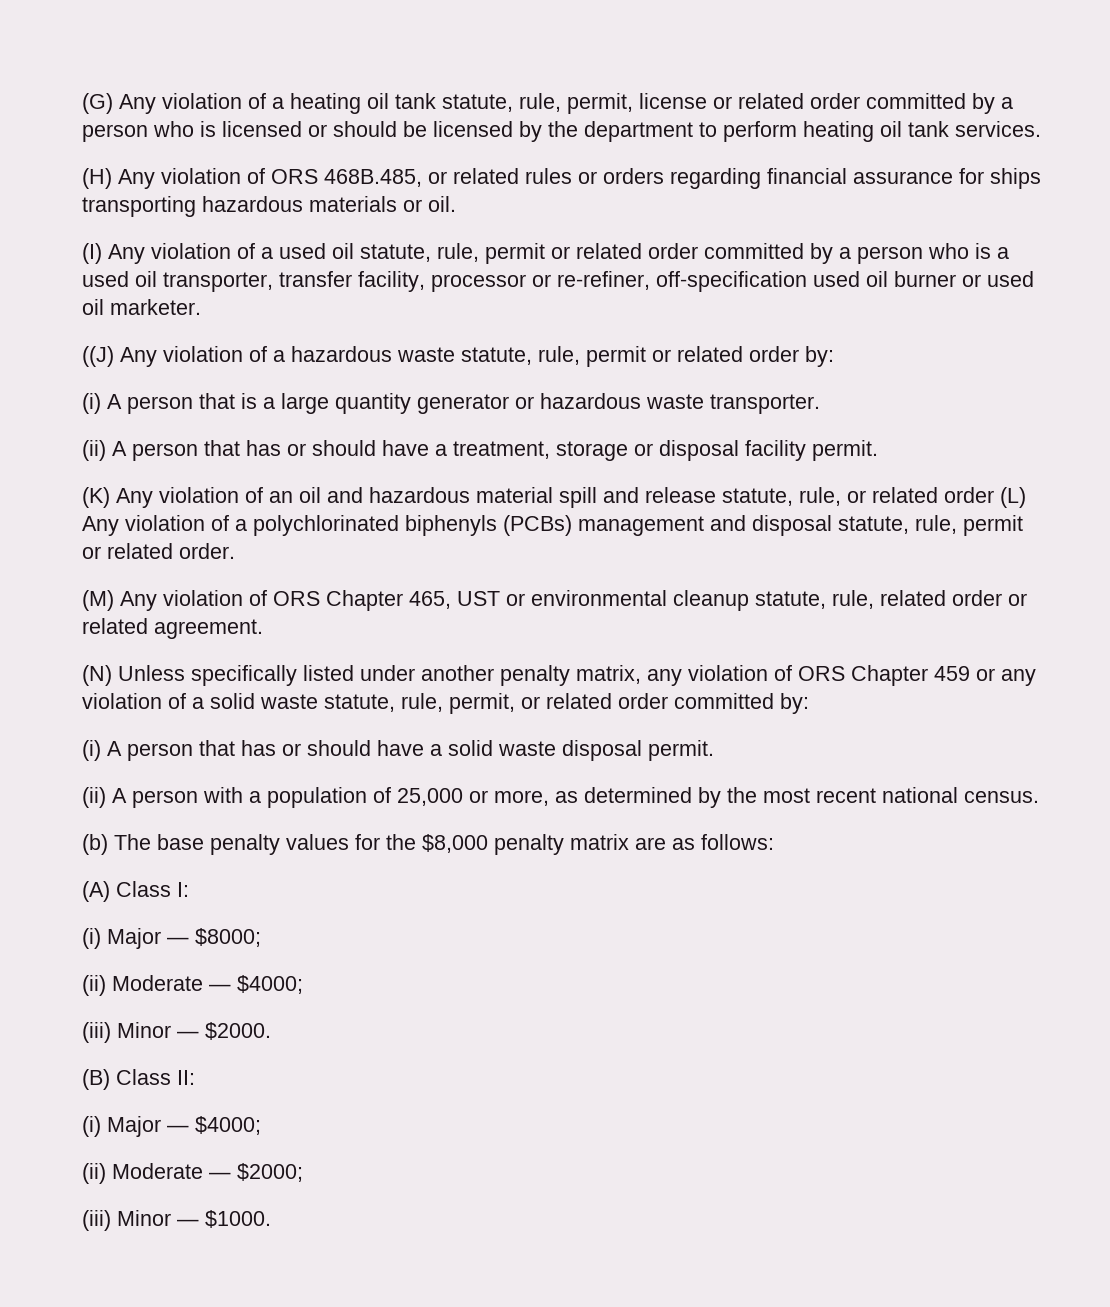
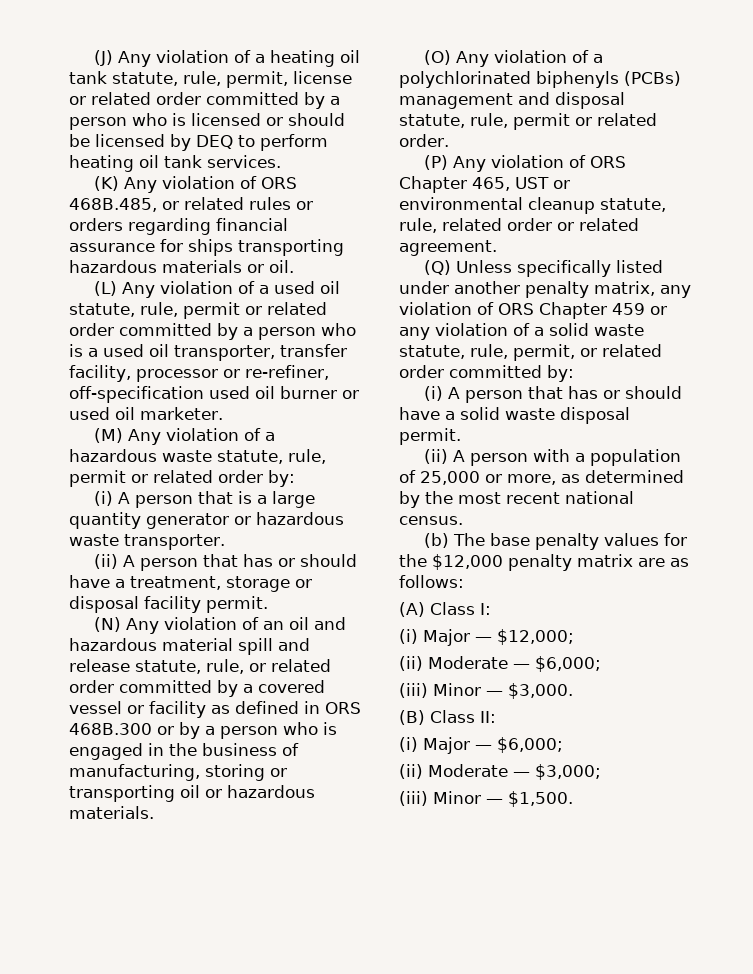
- (G) Any violation of a heating oil tank statute, rule, permit, license or related order committed by a person who is licensed or should be licensed by the department to perform heating oil tank services.
+ (J) Any violation of a heating oil tank statute, rule, permit, license or related order committed by a person who is licensed or should be licensed by DEQ to perform heating oil tank services.
- (H) Any violation of ORS 468B.485, or related rules or orders regarding financial assurance for ships transporting hazardous materials or oil.
+ (K) Any violation of ORS 468B.485, or related rules or orders regarding financial assurance for ships transporting hazardous materials or oil.
- (I) Any violation of a used oil statute, rule, permit or related order committed by a person who is a used oil transporter, transfer facility, processor or re-refiner, off-specification used oil burner or used oil marketer.
+ (L) Any violation of a used oil statute, rule, permit or related order committed by a person who is a used oil transporter, transfer facility, processor or re-refiner, off-specification used oil burner or used oil marketer.
- ((J) Any violation of a hazardous waste statute, rule, permit or related order by:
+ (M) Any violation of a hazardous waste statute, rule, permit or related order by:
- (K) Any violation of an oil and hazardous material spill and release statute, rule, or related order (L) Any violation of a polychlorinated biphenyls (PCBs) management and disposal statute, rule, permit or related order.
+ (N) Any violation of an oil and hazardous material spill and release statute, rule, or related order committed by a covered vessel or facility as defined in ORS 468B.300 or by a person who is engaged in the business of manufacturing, storing or transporting oil or hazardous materials.
+ (O) Any violation of a polychlorinated biphenyls (PCBs) management and disposal statute, rule, permit or related order.
- (M) Any violation of ORS Chapter 465, UST or environmental cleanup statute, rule, related order or related agreement.
+ (P) Any violation of ORS Chapter 465, UST or environmental cleanup statute, rule, related order or related agreement.
- (N) Unless specifically listed under another penalty matrix, any violation of ORS Chapter 459 or any violation of a solid waste statute, rule, permit, or related order committed by:
+ (Q) Unless specifically listed under another penalty matrix, any violation of ORS Chapter 459 or any violation of a solid waste statute, rule, permit, or related order committed by:
- (b) The base penalty values for the $8,000 penalty matrix are as follows:
+ (b) The base penalty values for the $12,000 penalty matrix are as follows:
- (i) Major — $8000;
- (ii) Moderate — $4000;
- (iii) Minor — $2000.
+ (i) Major — $12,000;
+ (ii) Moderate — $6,000;
+ (iii) Minor — $3,000.
- (i) Major — $4000;
- (ii) Moderate — $2000;
- (iii) Minor — $1000.
+ (i) Major — $6,000;
+ (ii) Moderate — $3,000;
+ (iii) Minor — $1,500.

